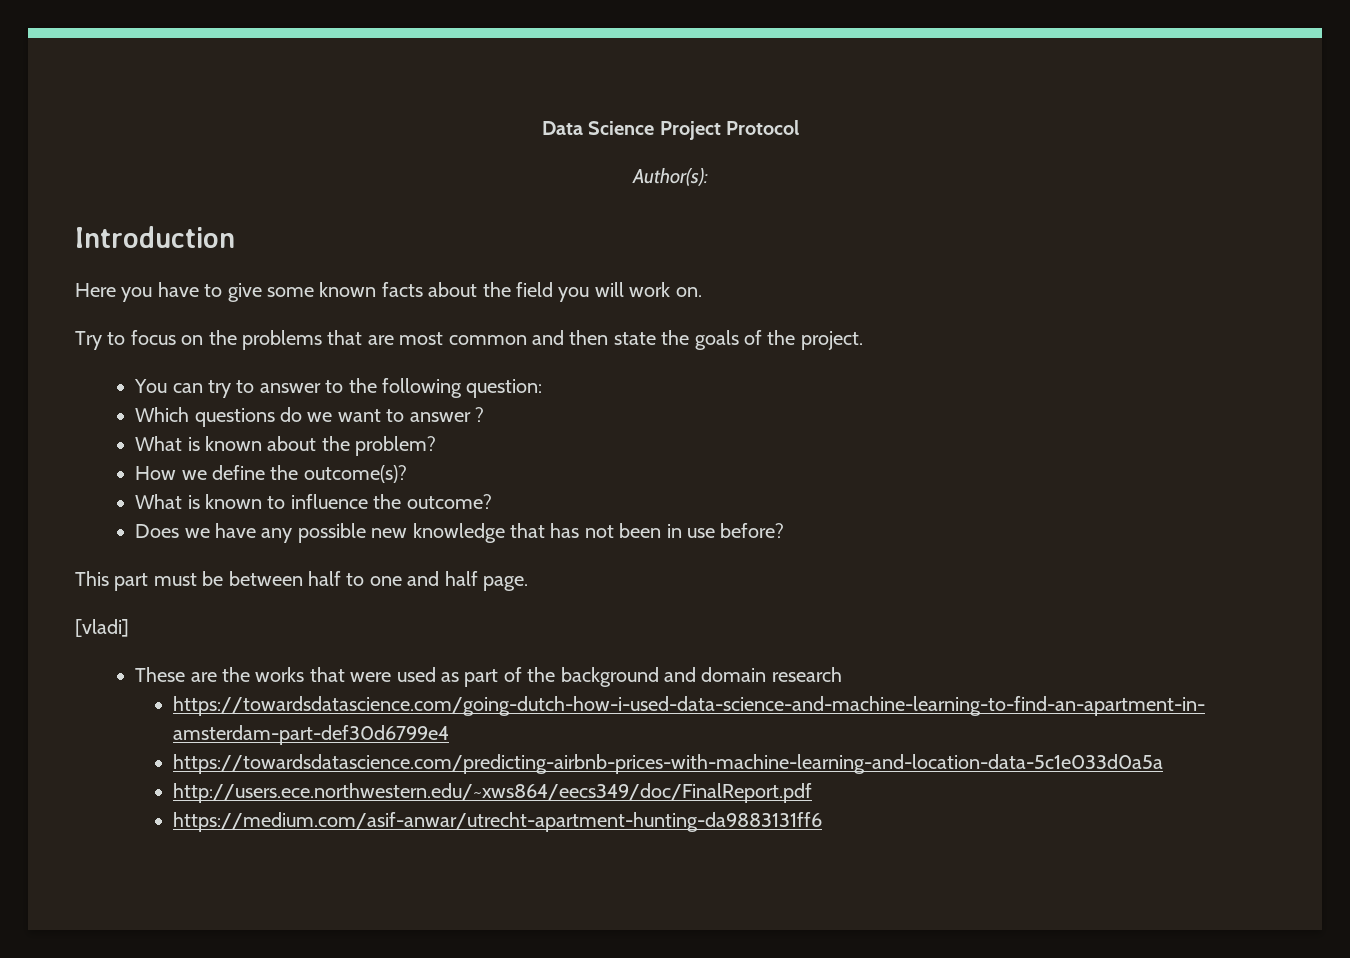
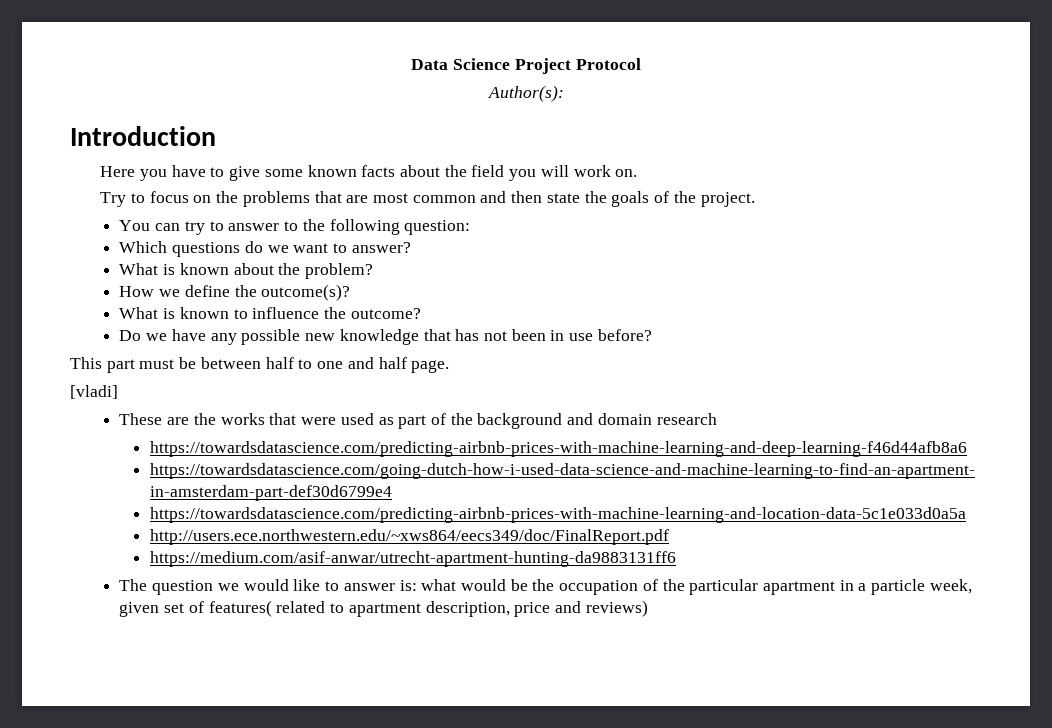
- Which questions do we want to answer ?
+ Which questions do we want to answer?
- Does we have any possible new knowledge that has not been in use before?
+ Do we have any possible new knowledge that has not been in use before?
+ https://towardsdatascience.com/predicting-airbnb-prices-with-machine-learning-and-deep-learning-f46d44afb8a6
+ The question we would like to answer is: what would be the occupation of the particular apartment in a particle week, given set of features( related to apartment description, price and reviews)

